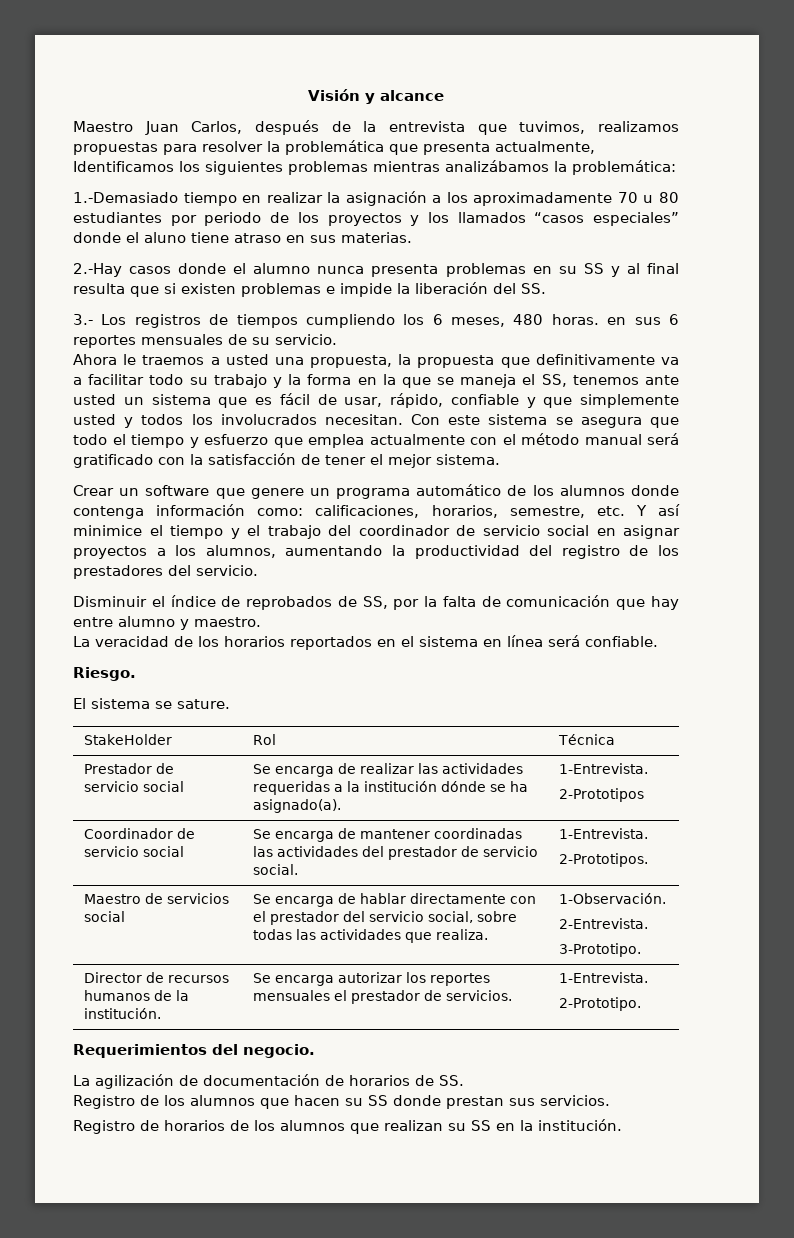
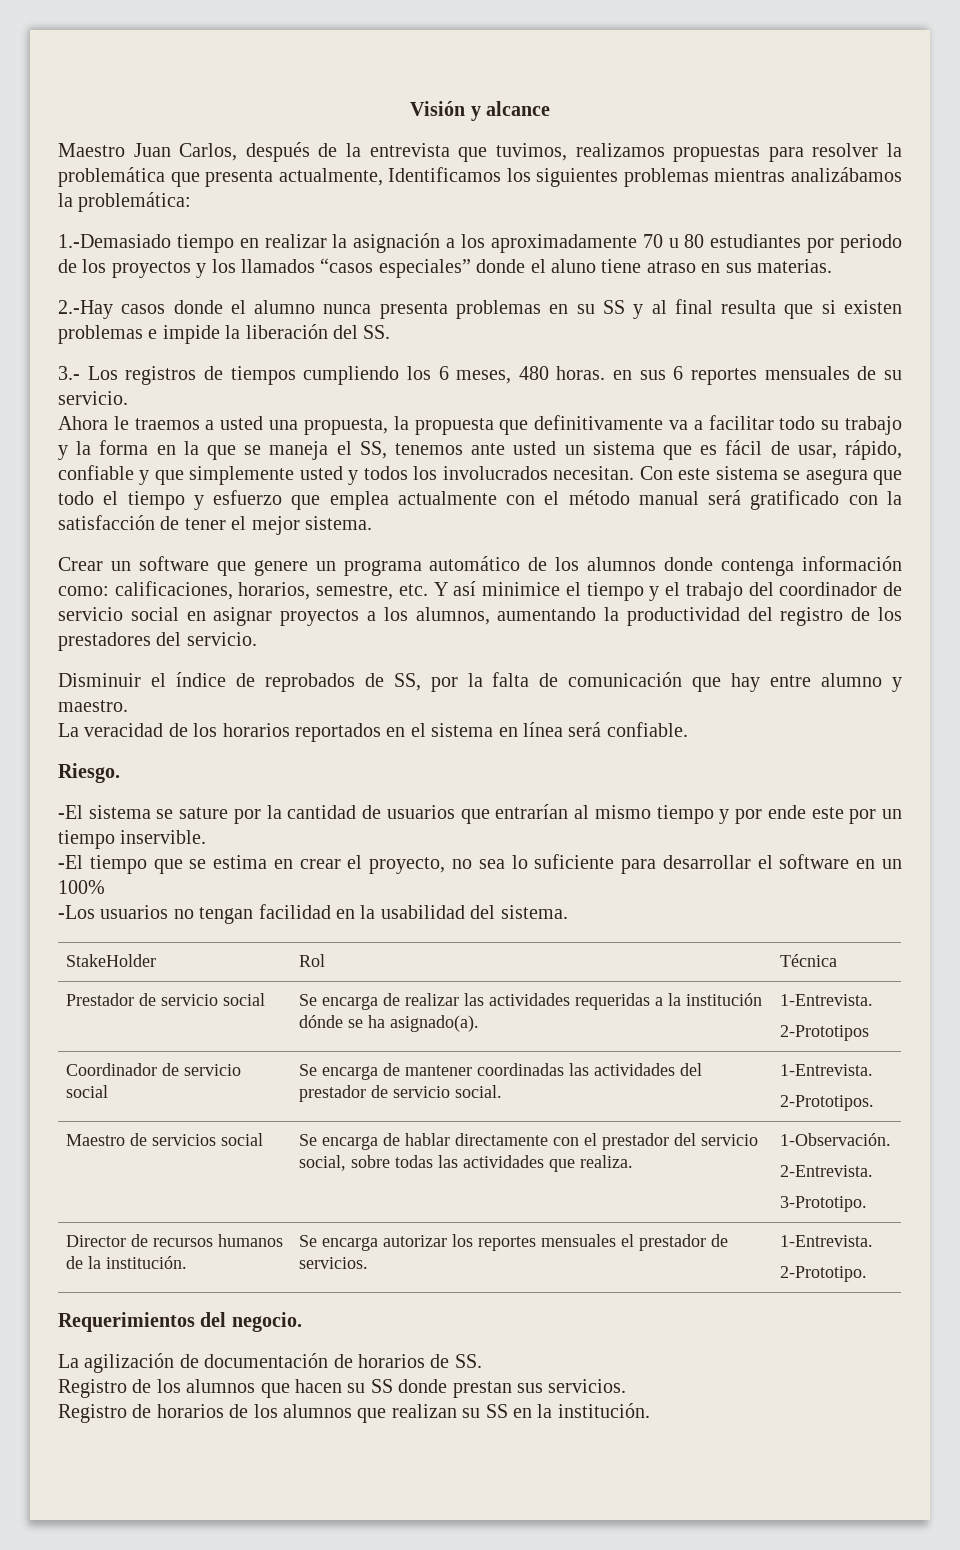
- El sistema se sature.
+ -El sistema se sature por la cantidad de usuarios que entrarían al mismo tiempo y por ende este por un tiempo inservible.
+ -El tiempo que se estima en crear el proyecto, no sea lo suficiente para desarrollar el software en un 100%
+ -Los usuarios no tengan facilidad en la usabilidad del sistema.

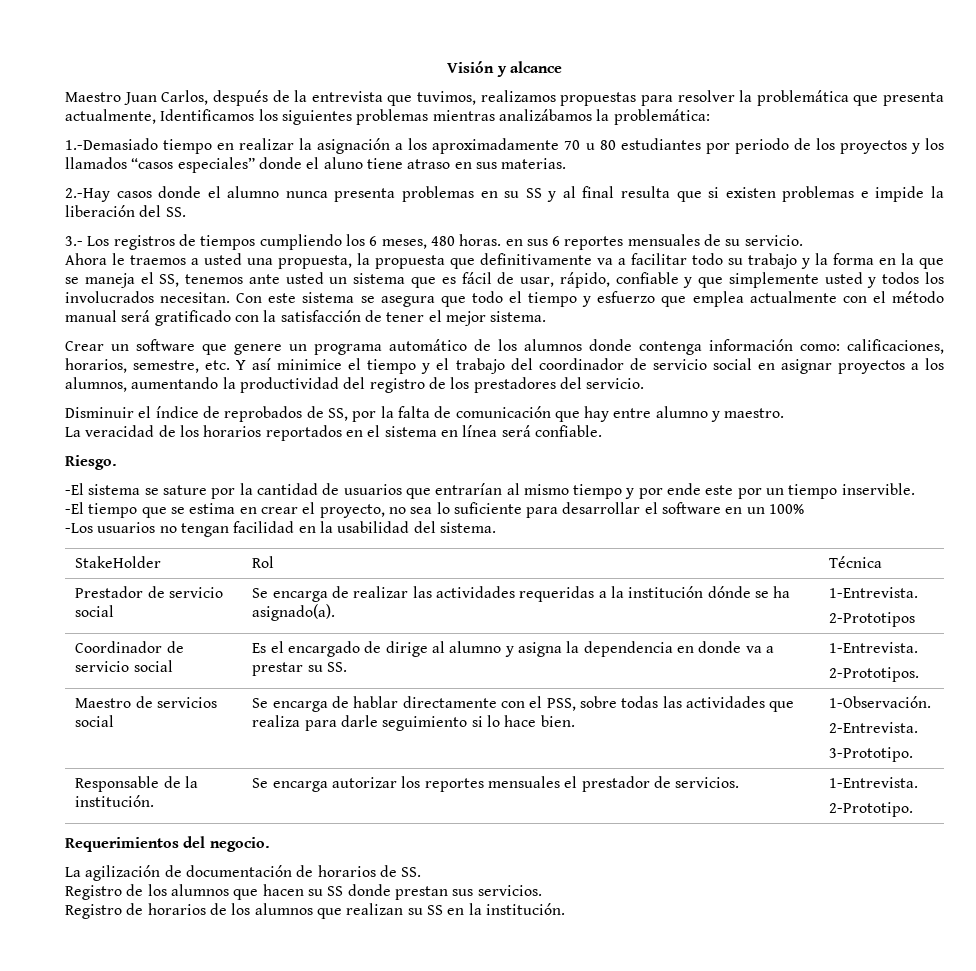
- Coordinador de servicio social | Se encarga de mantener coordinadas las actividades del prestador de servicio social. | 1-Entrevista.
+ Coordinador de servicio social | Es el encargado de dirige al alumno y asigna la dependencia en donde va a prestar su SS. | 1-Entrevista.
- Maestro de servicios social | Se encarga de hablar directamente con el prestador del servicio social, sobre todas las actividades que realiza. | 1-Observación.
+ Maestro de servicios social | Se encarga de hablar directamente con el PSS, sobre todas las actividades que realiza para darle seguimiento si lo hace bien. | 1-Observación.
- Director de recursos humanos de la institución. | Se encarga autorizar los reportes mensuales el prestador de servicios. | 1-Entrevista.
+ Responsable de la institución. | Se encarga autorizar los reportes mensuales el prestador de servicios. | 1-Entrevista.

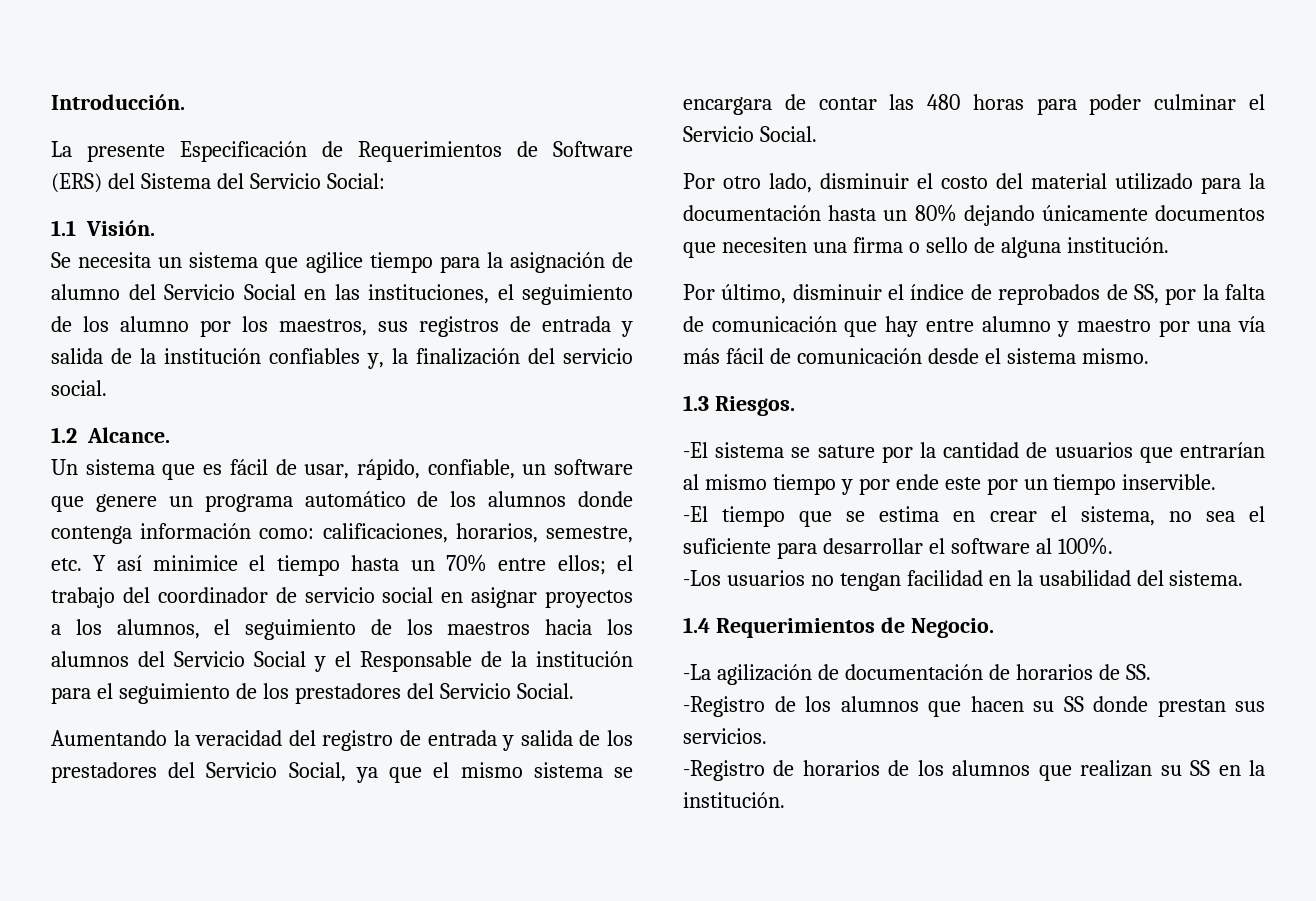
- Visión y alcance
- Maestro Juan Carlos, después de la entrevista que tuvimos, realizamos propuestas para resolver la problemática que presenta actualmente, Identificamos los siguientes problemas mientras analizábamos la problemática:
- 1.-Demasiado tiempo en realizar la asignación a los aproximadamente 70 u 80 estudiantes por periodo de los proyectos y los llamados “casos especiales” donde el aluno tiene atraso en sus materias.
- 2.-Hay casos donde el alumno nunca presenta problemas en su SS y al final resulta que si existen problemas e impide la liberación del SS.
- 3.- Los registros de tiempos cumpliendo los 6 meses, 480 horas. en sus 6 reportes mensuales de su servicio.
- Ahora le traemos a usted una propuesta, la propuesta que definitivamente va a facilitar todo su trabajo y la forma en la que se maneja el SS, tenemos ante usted un sistema que es fácil de usar, rápido, confiable y que simplemente usted y todos los involucrados necesitan. Con este sistema se asegura que todo el tiempo y esfuerzo que emplea actualmente con el método manual será gratificado con la satisfacción de tener el mejor sistema.
- Crear un software que genere un programa automático de los alumnos donde contenga información como: calificaciones, horarios, semestre, etc. Y así minimice el tiempo y el trabajo del coordinador de servicio social en asignar proyectos a los alumnos, aumentando la productividad del registro de los prestadores del servicio.
- Disminuir el índice de reprobados de SS, por la falta de comunicación que hay entre alumno y maestro.
- La veracidad de los horarios reportados en el sistema en línea será confiable.
- Riesgo.
+ Introducción.
+ La presente Especificación de Requerimientos de Software (ERS) del Sistema del Servicio Social:
+ 1.1 Visión.
+ Se necesita un sistema que agilice tiempo para la asignación de alumno del Servicio Social en las instituciones, el seguimiento de los alumno por los maestros, sus registros de entrada y salida de la institución confiables y, la finalización del servicio social.
+ 1.2 Alcance.
+ Un sistema que es fácil de usar, rápido, confiable, un software que genere un programa automático de los alumnos donde contenga información como: calificaciones, horarios, semestre, etc. Y así minimice el tiempo hasta un 70% entre ellos; el trabajo del coordinador de servicio social en asignar proyectos a los alumnos, el seguimiento de los maestros hacia los alumnos del Servicio Social y el Responsable de la institución para el seguimiento de los prestadores del Servicio Social.
+ Aumentando la veracidad del registro de entrada y salida de los prestadores del Servicio Social, ya que el mismo sistema se encargara de contar las 480 horas para poder culminar el Servicio Social.
+ Por otro lado, disminuir el costo del material utilizado para la documentación hasta un 80% dejando únicamente documentos que necesiten una firma o sello de alguna institución.
+ Por último, disminuir el índice de reprobados de SS, por la falta de comunicación que hay entre alumno y maestro por una vía más fácil de comunicación desde el sistema mismo.
+ 1.3 Riesgos.
- -El tiempo que se estima en crear el proyecto, no sea lo suficiente para desarrollar el software en un 100%
+ -El tiempo que se estima en crear el sistema, no sea el suficiente para desarrollar el software al 100%.
- StakeHolder | Rol | Técnica
- Prestador de servicio social | Se encarga de realizar las actividades requeridas a la institución dónde se ha asignado(a). | 1-Entrevista.
- 2-Prototipos
- Coordinador de servicio social | Es el encargado de dirige al alumno y asigna la dependencia en donde va a prestar su SS. | 1-Entrevista.
- 2-Prototipos.
- Maestro de servicios social | Se encarga de hablar directamente con el PSS, sobre todas las actividades que realiza para darle seguimiento si lo hace bien. | 1-Observación.
- 2-Entrevista.
- 3-Prototipo.
- Responsable de la institución. | Se encarga autorizar los reportes mensuales el prestador de servicios. | 1-Entrevista.
- 2-Prototipo.
- Requerimientos del negocio.
- La agilización de documentación de horarios de SS.
+ 1.4 Requerimientos de Negocio.
+ -La agilización de documentación de horarios de SS.
- Registro de los alumnos que hacen su SS donde prestan sus servicios.
+ -Registro de los alumnos que hacen su SS donde prestan sus servicios.
- Registro de horarios de los alumnos que realizan su SS en la institución.
+ -Registro de horarios de los alumnos que realizan su SS en la institución.

